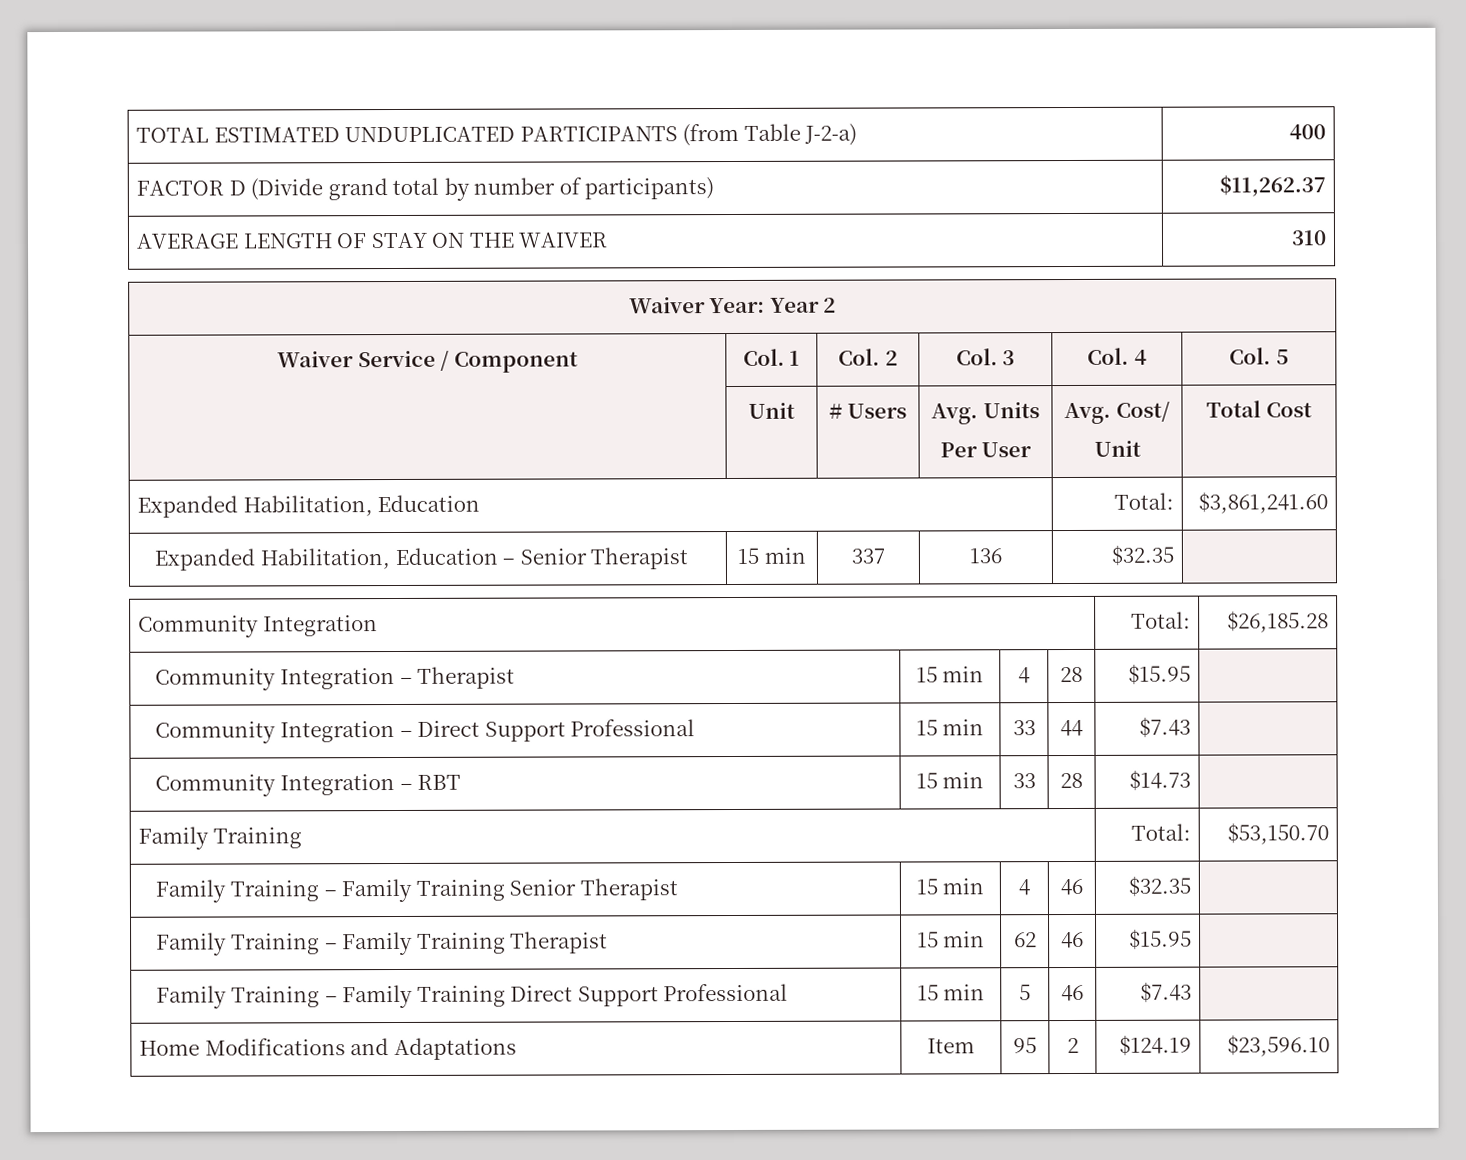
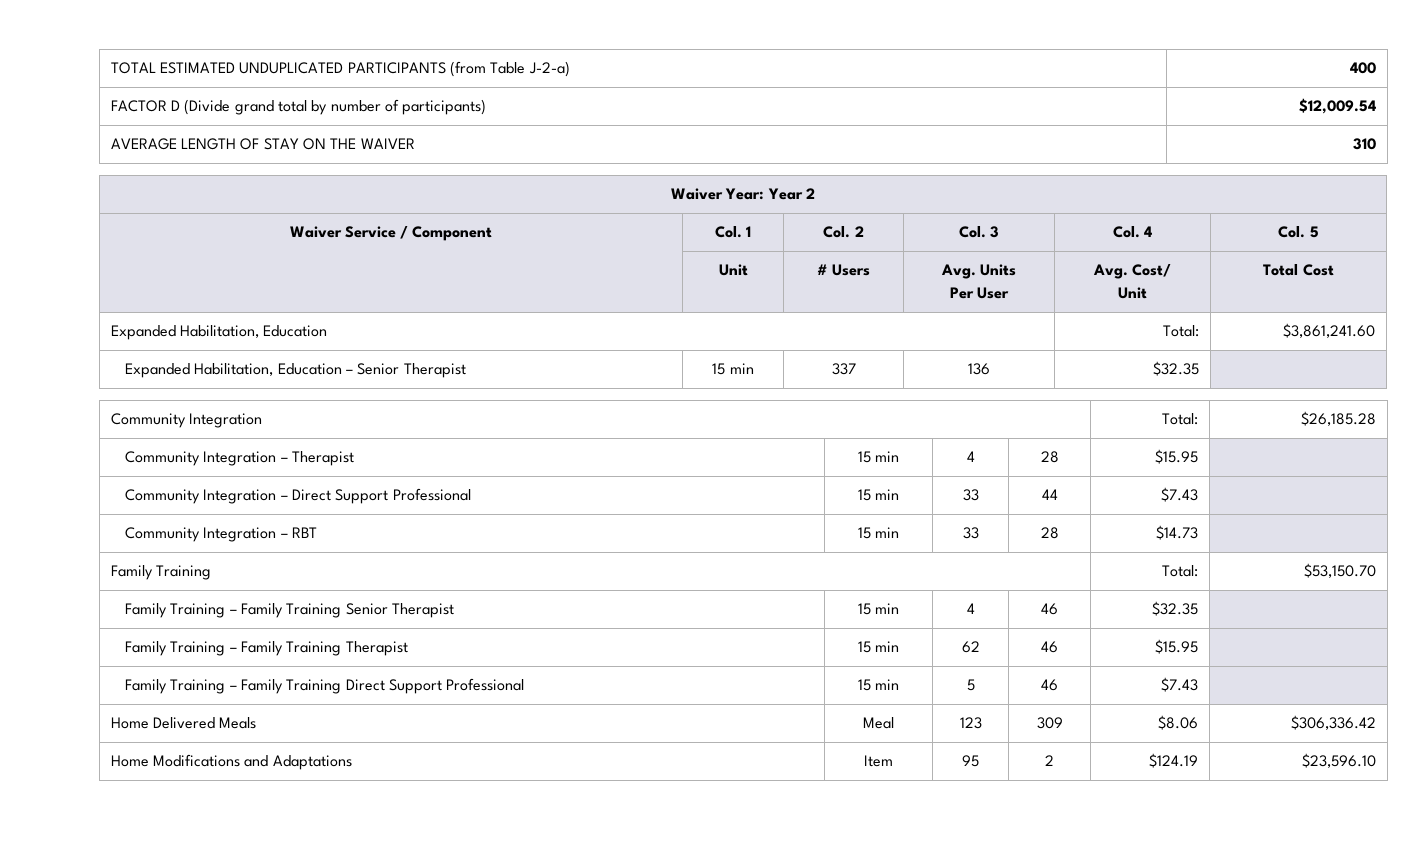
- FACTOR D (Divide grand total by number of participants) | $11,262.37
+ FACTOR D (Divide grand total by number of participants) | $12,009.54
+ Home Delivered Meals | Meal | 123 | 309 | $8.06 | $306,336.42

